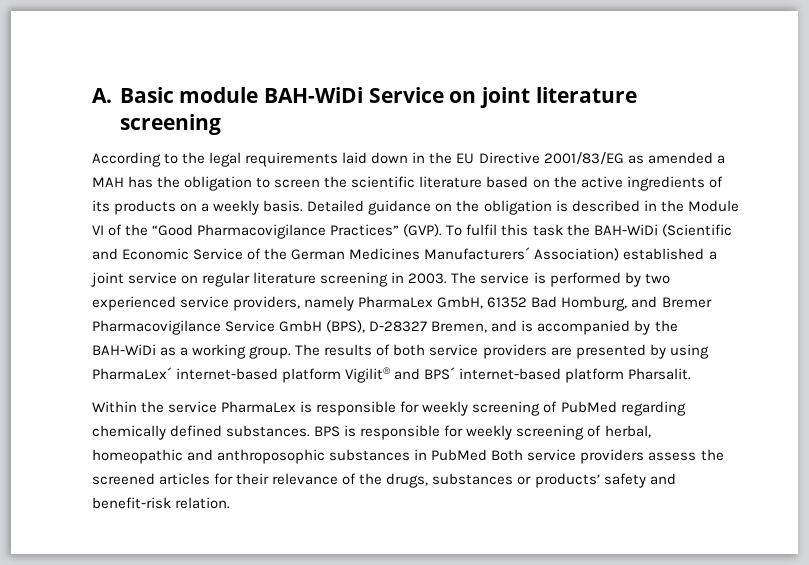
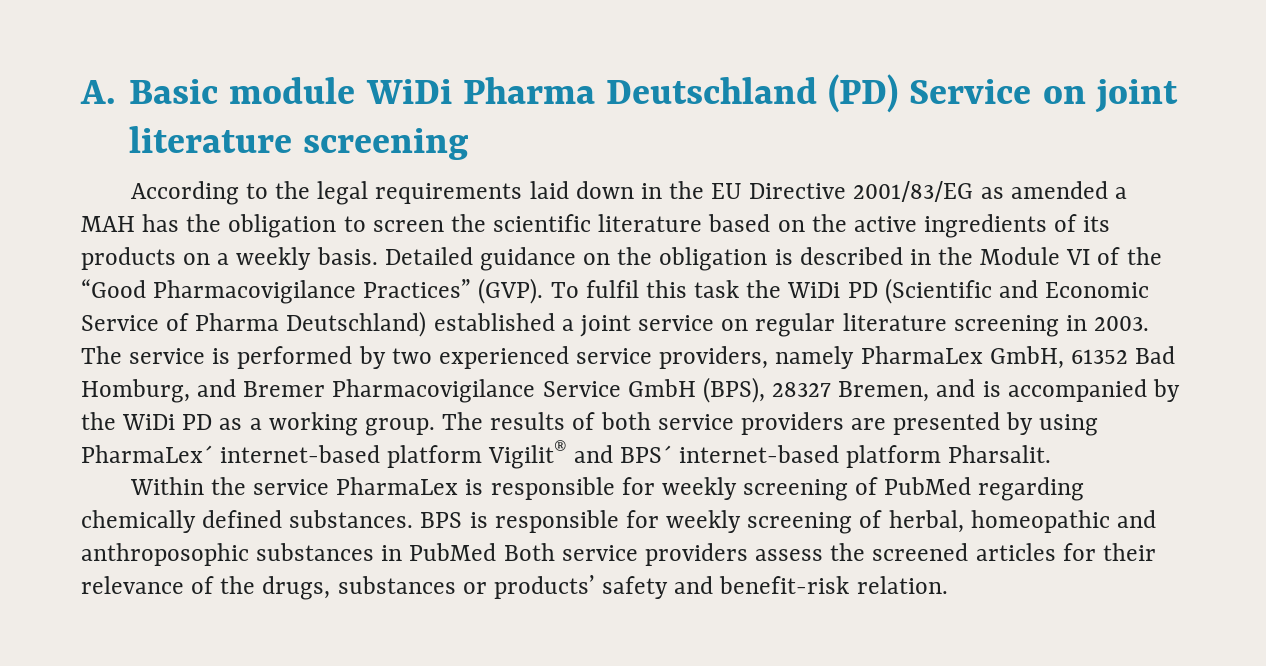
- A. Basic module BAH-WiDi Service on joint literature screening
+ A. Basic module WiDi Pharma Deutschland (PD) Service on joint literature screening
- To fulfil this task the BAH-WiDi (Scientific and Economic Service of the German Medicines Manufacturers´ Association) established a joint service on regular literature screening in 2003.
+ To fulfil this task the WiDi PD (Scientific and Economic Service of Pharma Deutschland) established a joint service on regular literature screening in 2003.
- The service is performed by two experienced service providers, namely PharmaLex GmbH, 61352 Bad Homburg, and Bremer Pharmacovigilance Service GmbH (BPS), D-28327 Bremen, and is accompanied by the BAH-WiDi as a working group.
+ The service is performed by two experienced service providers, namely PharmaLex GmbH, 61352 Bad Homburg, and Bremer Pharmacovigilance Service GmbH (BPS), 28327 Bremen, and is accompanied by the WiDi PD as a working group.

